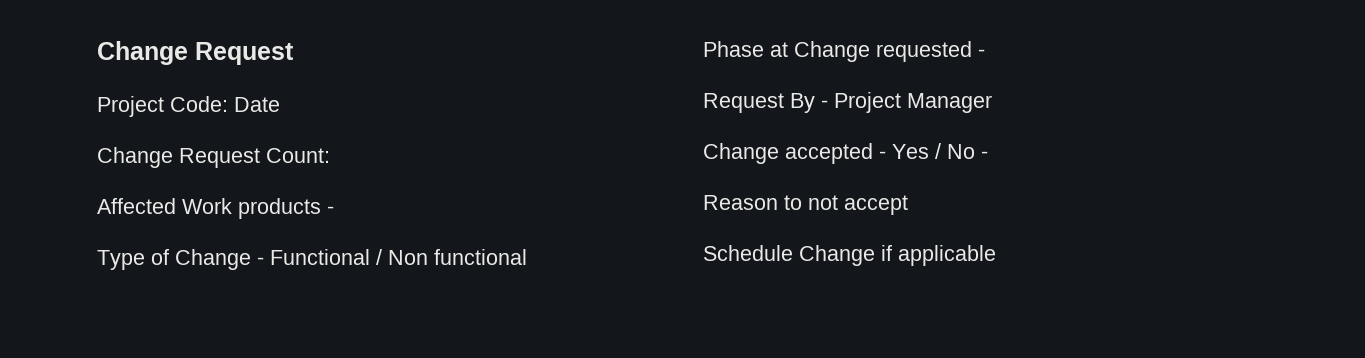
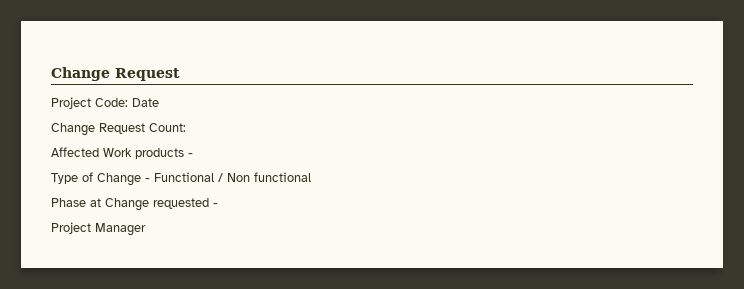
- Request By - Project Manager
+ Project Manager
- Change accepted - Yes / No -
- Reason to not accept
- Schedule Change if applicable

